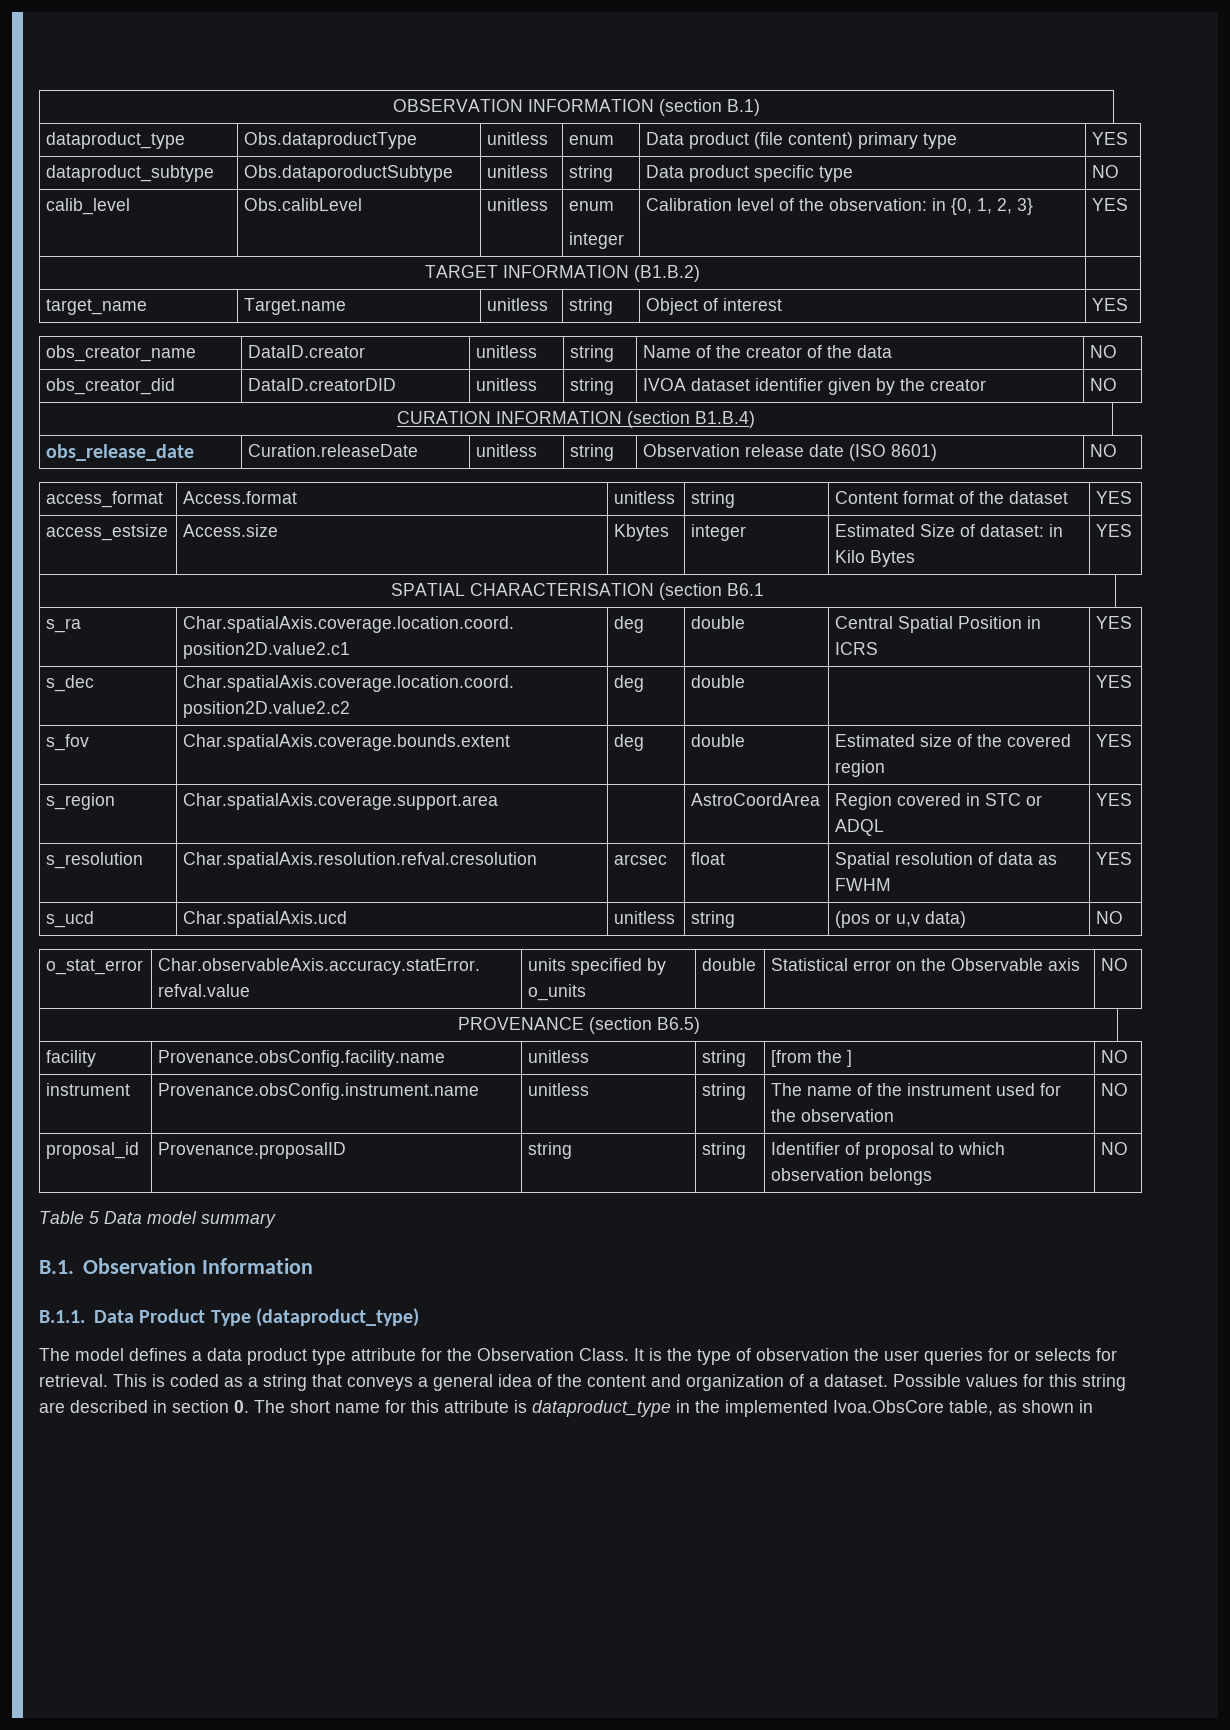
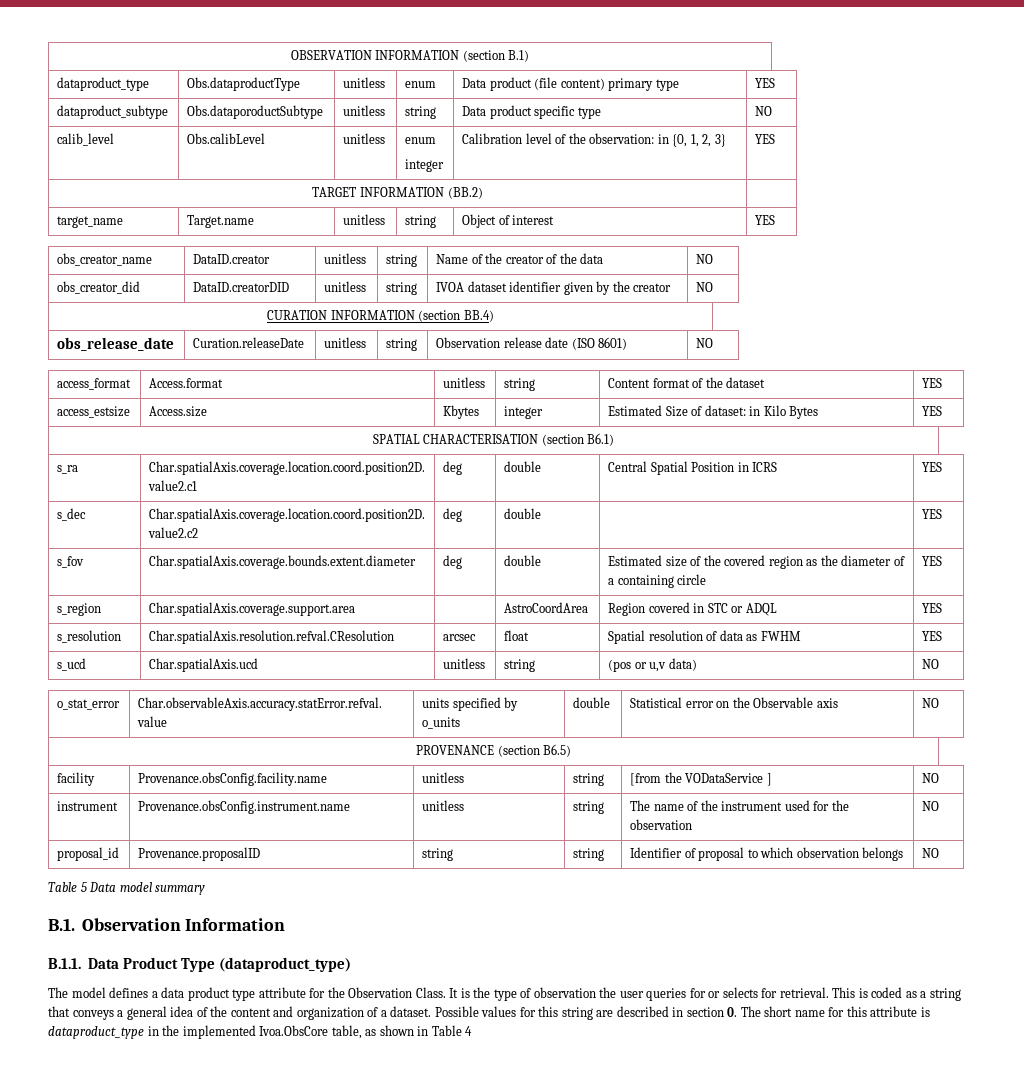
- TARGET INFORMATION (B1.B.2) |
+ TARGET INFORMATION (BB.2) |
- CURATION INFORMATION (section B1.B.4)
+ CURATION INFORMATION (section BB.4)
- SPATIAL CHARACTERISATION (section B6.1
+ SPATIAL CHARACTERISATION (section B6.1)
- s_fov | Char.spatialAxis.coverage.bounds.extent | deg | double | Estimated size of the covered region | YES
+ s_fov | Char.spatialAxis.coverage.bounds.extent.diameter | deg | double | Estimated size of the covered region as the diameter of a containing circle | YES
- s_resolution | Char.spatialAxis.resolution.refval.cresolution | arcsec | float | Spatial resolution of data as FWHM | YES
+ s_resolution | Char.spatialAxis.resolution.refval.CResolution | arcsec | float | Spatial resolution of data as FWHM | YES
- facility | Provenance.obsConfig.facility.name | unitless | string | [from the ] | NO
+ facility | Provenance.obsConfig.facility.name | unitless | string | [from the VODataService ] | NO
- Possible values for this string are described in section 0. The short name for this attribute is dataproduct_type in the implemented Ivoa.ObsCore table, as shown in
+ Possible values for this string are described in section 0. The short name for this attribute is dataproduct_type in the implemented Ivoa.ObsCore table, as shown in Table 4

